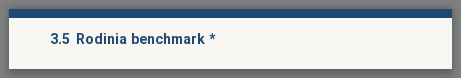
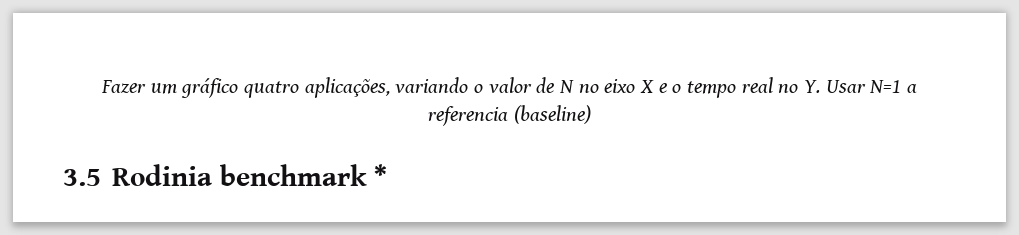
+ Fazer um gráfico quatro aplicações, variando o valor de N no eixo X e o tempo real no Y. Usar N=1 a referencia (baseline)

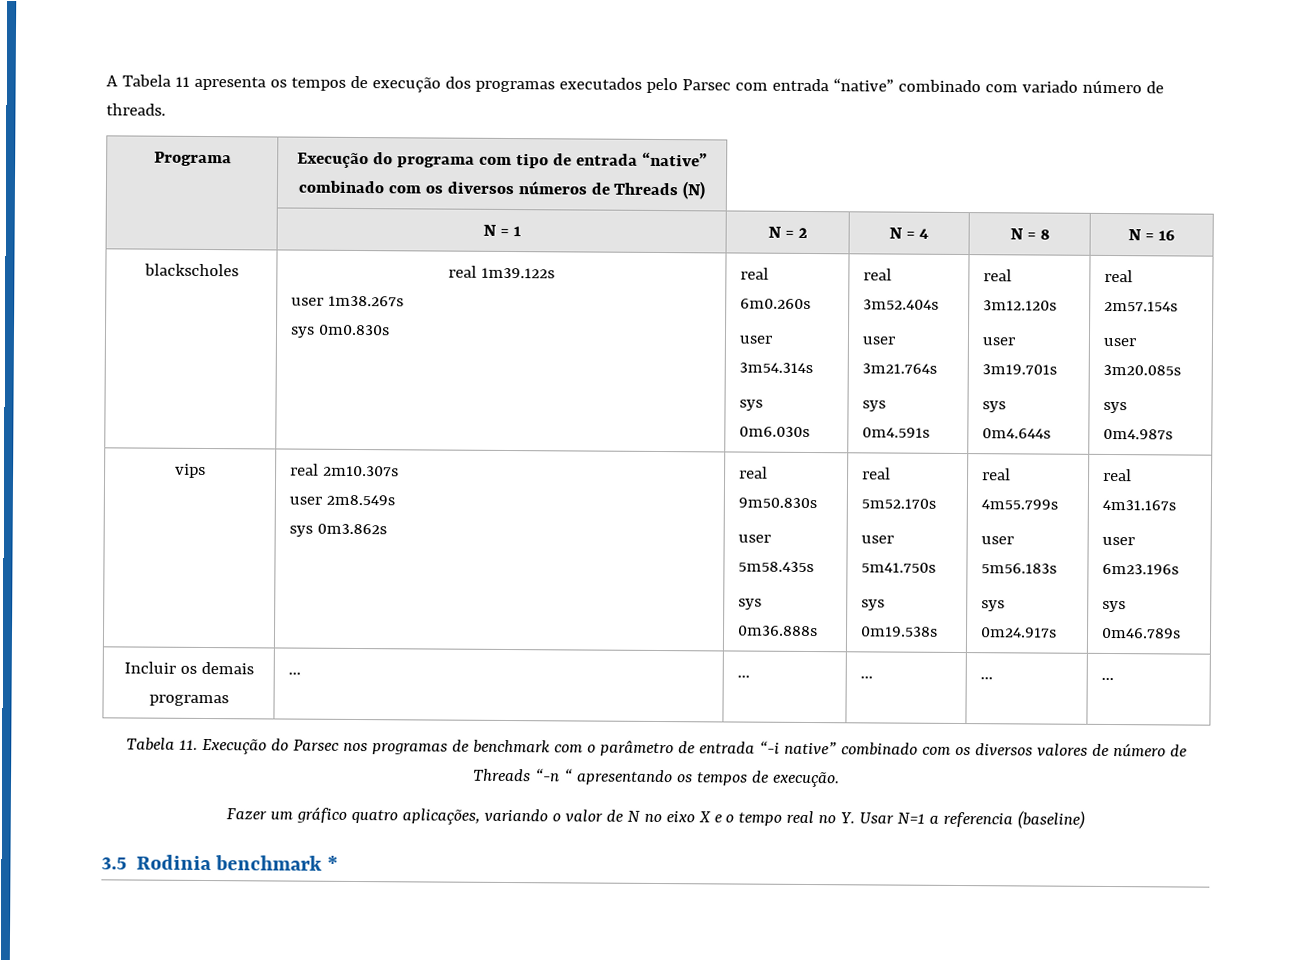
+ A Tabela 11 apresenta os tempos de execução dos programas executados pelo Parsec com entrada “native” combinado com variado número de threads.
+ Programa | Execução do programa com tipo de entrada “native” combinado com os diversos números de Threads (N)
+ | N = 1 | N = 2 | N = 4 | N = 8 | N = 16
+ blackscholes | real 1m39.122s
+ user 1m38.267s
+ sys 0m0.830s | real 6m0.260s
+ user 3m54.314s
+ sys 0m6.030s | real 3m52.404s
+ user 3m21.764s
+ sys 0m4.591s | real 3m12.120s
+ user 3m19.701s
+ sys 0m4.644s | real 2m57.154s
+ user 3m20.085s
+ sys 0m4.987s
+ vips | real 2m10.307s
+ user 2m8.549s
+ sys 0m3.862s | real 9m50.830s
+ user 5m58.435s
+ sys 0m36.888s | real 5m52.170s
+ user 5m41.750s
+ sys 0m19.538s | real 4m55.799s
+ user 5m56.183s
+ sys 0m24.917s | real 4m31.167s
+ user 6m23.196s
+ sys 0m46.789s
+ Incluir os demais programas | ... | ... | … | … | …
+ Tabela 11. Execução do Parsec nos programas de benchmark com o parâmetro de entrada “-i native” combinado com os diversos valores de número de Threads “-n “ apresentando os tempos de execução.

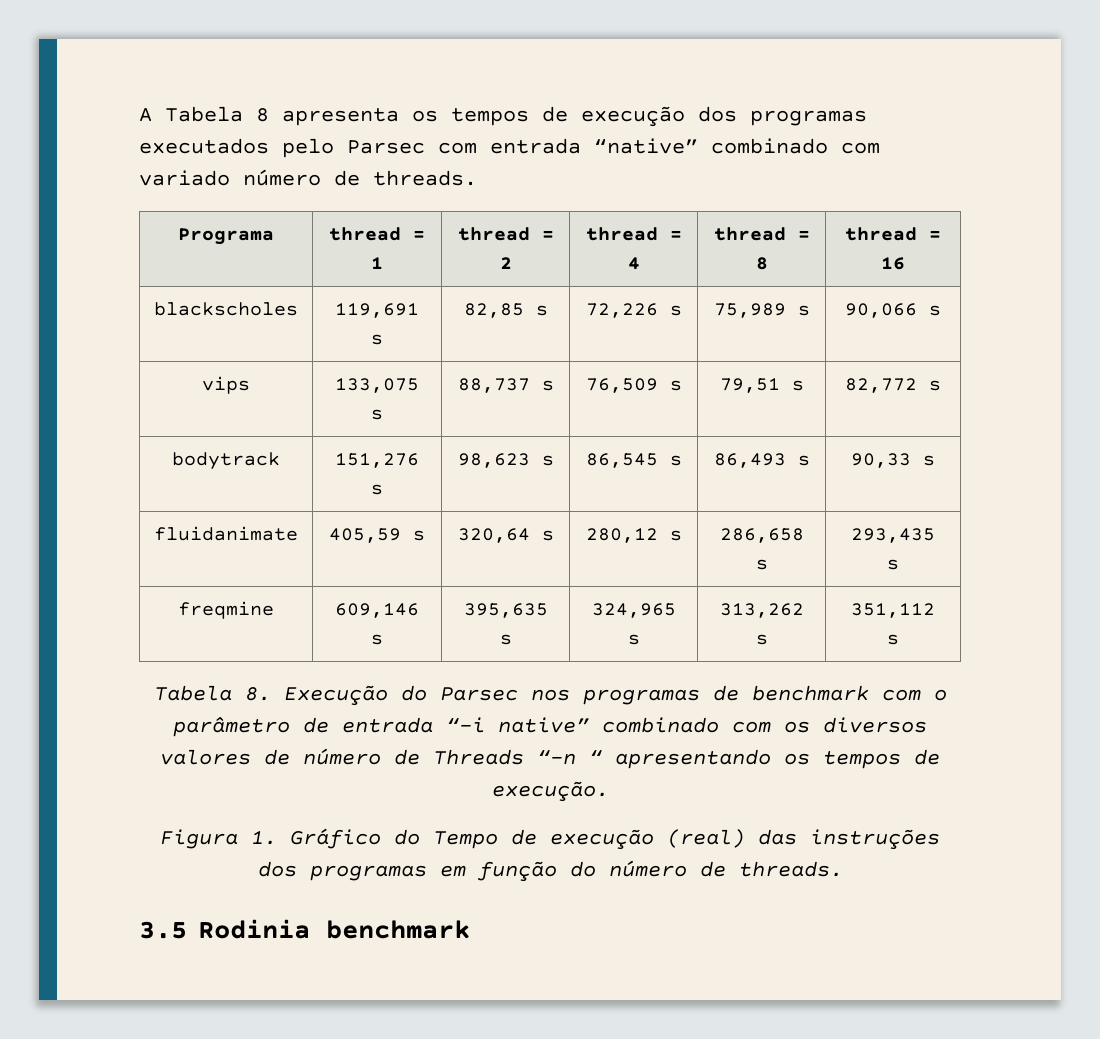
- A Tabela 11 apresenta os tempos de execução dos programas executados pelo Parsec com entrada “native” combinado com variado número de threads.
+ A Tabela 8 apresenta os tempos de execução dos programas executados pelo Parsec com entrada “native” combinado com variado número de threads.
- Programa | Execução do programa com tipo de entrada “native” combinado com os diversos números de Threads (N)
- | N = 1 | N = 2 | N = 4 | N = 8 | N = 16
+ Programa | thread = 1 | thread = 2 | thread = 4 | thread = 8 | thread = 16
- blackscholes | real 1m39.122s
- user 1m38.267s
- sys 0m0.830s | real 6m0.260s
- user 3m54.314s
- sys 0m6.030s | real 3m52.404s
- user 3m21.764s
- sys 0m4.591s | real 3m12.120s
- user 3m19.701s
- sys 0m4.644s | real 2m57.154s
- user 3m20.085s
- sys 0m4.987s
- vips | real 2m10.307s
- user 2m8.549s
- sys 0m3.862s | real 9m50.830s
- user 5m58.435s
- sys 0m36.888s | real 5m52.170s
- user 5m41.750s
- sys 0m19.538s | real 4m55.799s
- user 5m56.183s
- sys 0m24.917s | real 4m31.167s
- user 6m23.196s
- sys 0m46.789s
- Incluir os demais programas | ... | ... | … | … | …
- Tabela 11. Execução do Parsec nos programas de benchmark com o parâmetro de entrada “-i native” combinado com os diversos valores de número de Threads “-n “ apresentando os tempos de execução.
+ blackscholes | 119,691 s | 82,85 s | 72,226 s | 75,989 s | 90,066 s
+ vips | 133,075 s | 88,737 s | 76,509 s | 79,51 s | 82,772 s
+ bodytrack | 151,276 s | 98,623 s | 86,545 s | 86,493 s | 90,33 s
+ fluidanimate | 405,59 s | 320,64 s | 280,12 s | 286,658 s | 293,435 s
+ freqmine | 609,146 s | 395,635 s | 324,965 s | 313,262 s | 351,112 s
+ Tabela 8. Execução do Parsec nos programas de benchmark com o parâmetro de entrada “-i native” combinado com os diversos valores de número de Threads “-n “ apresentando os tempos de execução.
- Fazer um gráfico quatro aplicações, variando o valor de N no eixo X e o tempo real no Y. Usar N=1 a referencia (baseline)
+ Figura 1. Gráfico do Tempo de execução (real) das instruções dos programas em função do número de threads.
- 3.5 Rodinia benchmark *
+ 3.5 Rodinia benchmark

